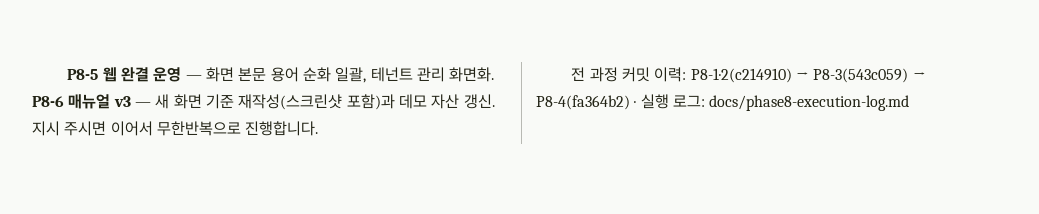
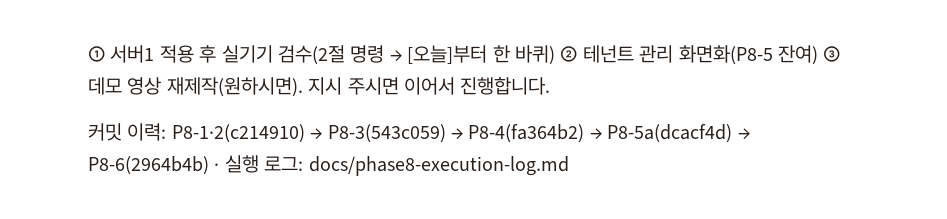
- P8-5 웹 완결 운영 — 화면 본문 용어 순화 일괄, 테넌트 관리 화면화. P8-6 매뉴얼 v3 — 새 화면 기준 재작성(스크린샷 포함)과 데모 자산 갱신.
+ ① 서버1 적용 후 실기기 검수(2절 명령 → [오늘]부터 한 바퀴) ② 테넌트 관리 화면화(P8-5 잔여) ③ 데모 영상 재제작(원하시면).
- 지시 주시면 이어서 무한반복으로 진행합니다.
+ 지시 주시면 이어서 진행합니다.
- 전 과정 커밋 이력: P8-1·2(c214910) → P8-3(543c059) → P8-4(fa364b2) · 실행 로그: docs/phase8-execution-log.md
+ 커밋 이력: P8-1·2(c214910) → P8-3(543c059) → P8-4(fa364b2) → P8-5a(dcacf4d) → P8-6(2964b4b) · 실행 로그: docs/phase8-execution-log.md

